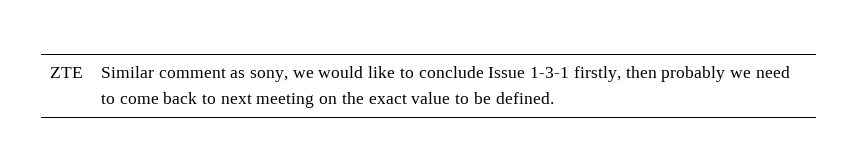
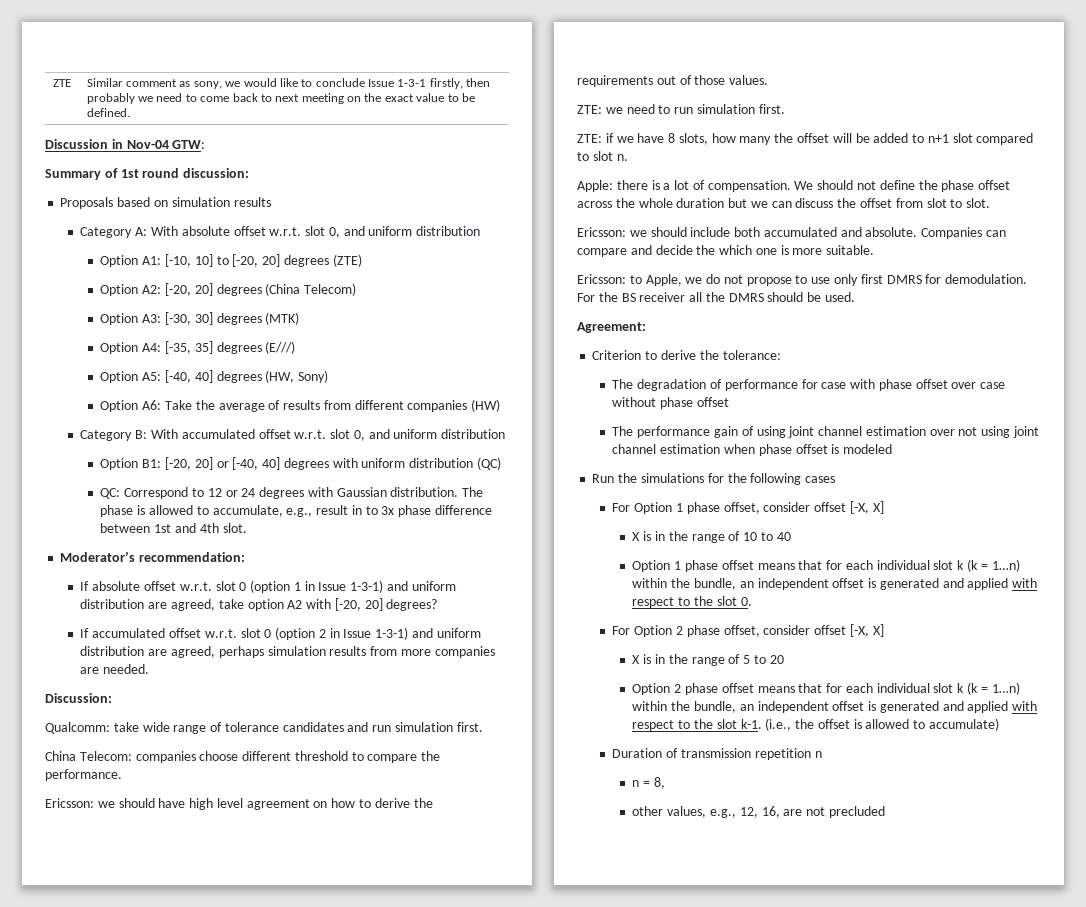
+ Discussion in Nov-04 GTW:
+ Summary of 1st round discussion:
+ Proposals based on simulation results
+ Category A: With absolute offset w.r.t. slot 0, and uniform distribution
+ Option A1: [-10, 10] to [-20, 20] degrees (ZTE)
+ Option A2: [-20, 20] degrees (China Telecom)
+ Option A3: [-30, 30] degrees (MTK)
+ Option A4: [-35, 35] degrees (E///)
+ Option A5: [-40, 40] degrees (HW, Sony)
+ Option A6: Take the average of results from different companies (HW)
+ Category B: With accumulated offset w.r.t. slot 0, and uniform distribution
+ Option B1: [-20, 20] or [-40, 40] degrees with uniform distribution (QC)
+ QC: Correspond to 12 or 24 degrees with Gaussian distribution. The phase is allowed to accumulate, e.g., result in to 3x phase difference between 1st and 4th slot.
+ Moderator’s recommendation:
+ If absolute offset w.r.t. slot 0 (option 1 in Issue 1-3-1) and uniform distribution are agreed, take option A2 with [-20, 20] degrees?
+ If accumulated offset w.r.t. slot 0 (option 2 in Issue 1-3-1) and uniform distribution are agreed, perhaps simulation results from more companies are needed.
+ Discussion:
+ Qualcomm: take wide range of tolerance candidates and run simulation first.
+ China Telecom: companies choose different threshold to compare the performance.
+ Ericsson: we should have high level agreement on how to derive the requirements out of those values.
+ ZTE: we need to run simulation first.
+ ZTE: if we have 8 slots, how many the offset will be added to n+1 slot compared to slot n.
+ Apple: there is a lot of compensation. We should not define the phase offset across the whole duration but we can discuss the offset from slot to slot.
+ Ericsson: we should include both accumulated and absolute. Companies can compare and decide the which one is more suitable.
+ Ericsson: to Apple, we do not propose to use only first DMRS for demodulation. For the BS receiver all the DMRS should be used.
+ Agreement:
+ Criterion to derive the tolerance:
+ The degradation of performance for case with phase offset over case without phase offset
+ The performance gain of using joint channel estimation over not using joint channel estimation when phase offset is modeled
+ Run the simulations for the following cases
+ For Option 1 phase offset, consider offset [-X, X]
+ X is in the range of 10 to 40
+ Option 1 phase offset means that for each individual slot k (k = 1…n) within the bundle, an independent offset is generated and applied with respect to the slot 0.
+ For Option 2 phase offset, consider offset [-X, X]
+ X is in the range of 5 to 20
+ Option 2 phase offset means that for each individual slot k (k = 1…n) within the bundle, an independent offset is generated and applied with respect to the slot k-1. (i.e., the offset is allowed to accumulate)
+ Duration of transmission repetition n
+ n = 8,
+ other values, e.g., 12, 16, are not precluded

